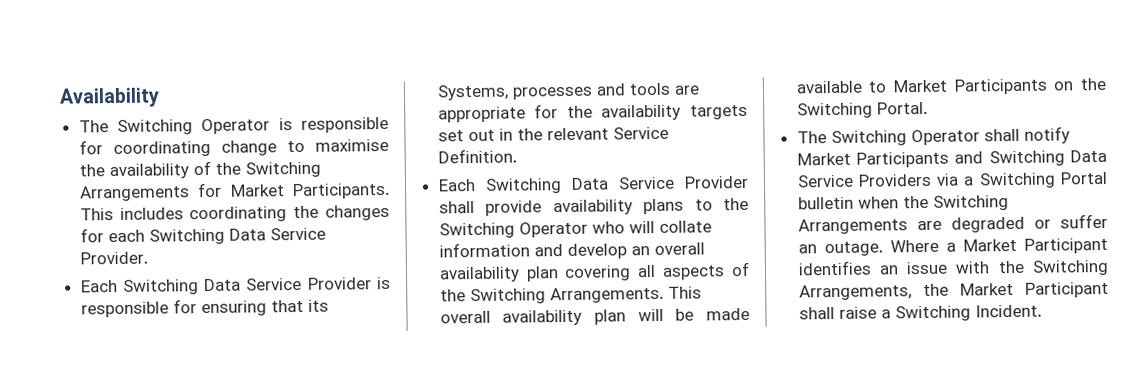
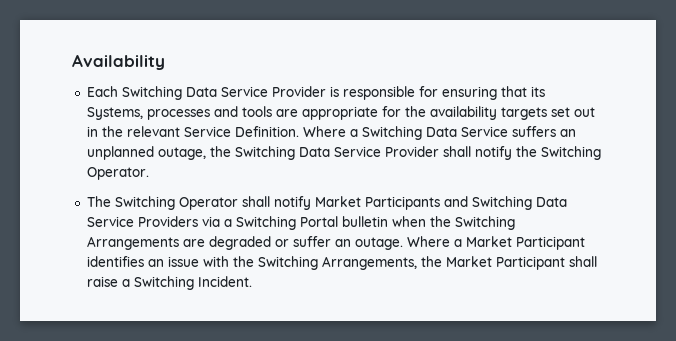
- The Switching Operator is responsible for coordinating change to maximise the availability of the Switching Arrangements for Market Participants. This includes coordinating the changes for each Switching Data Service Provider.
- Each Switching Data Service Provider is responsible for ensuring that its Systems, processes and tools are appropriate for the availability targets set out in the relevant Service Definition.
- Each Switching Data Service Provider shall provide availability plans to the Switching Operator who will collate information and develop an overall availability plan covering all aspects of the Switching Arrangements. This overall availability plan will be made available to Market Participants on the Switching Portal.
+ Each Switching Data Service Provider is responsible for ensuring that its Systems, processes and tools are appropriate for the availability targets set out in the relevant Service Definition. Where a Switching Data Service suffers an unplanned outage, the Switching Data Service Provider shall notify the Switching Operator.

